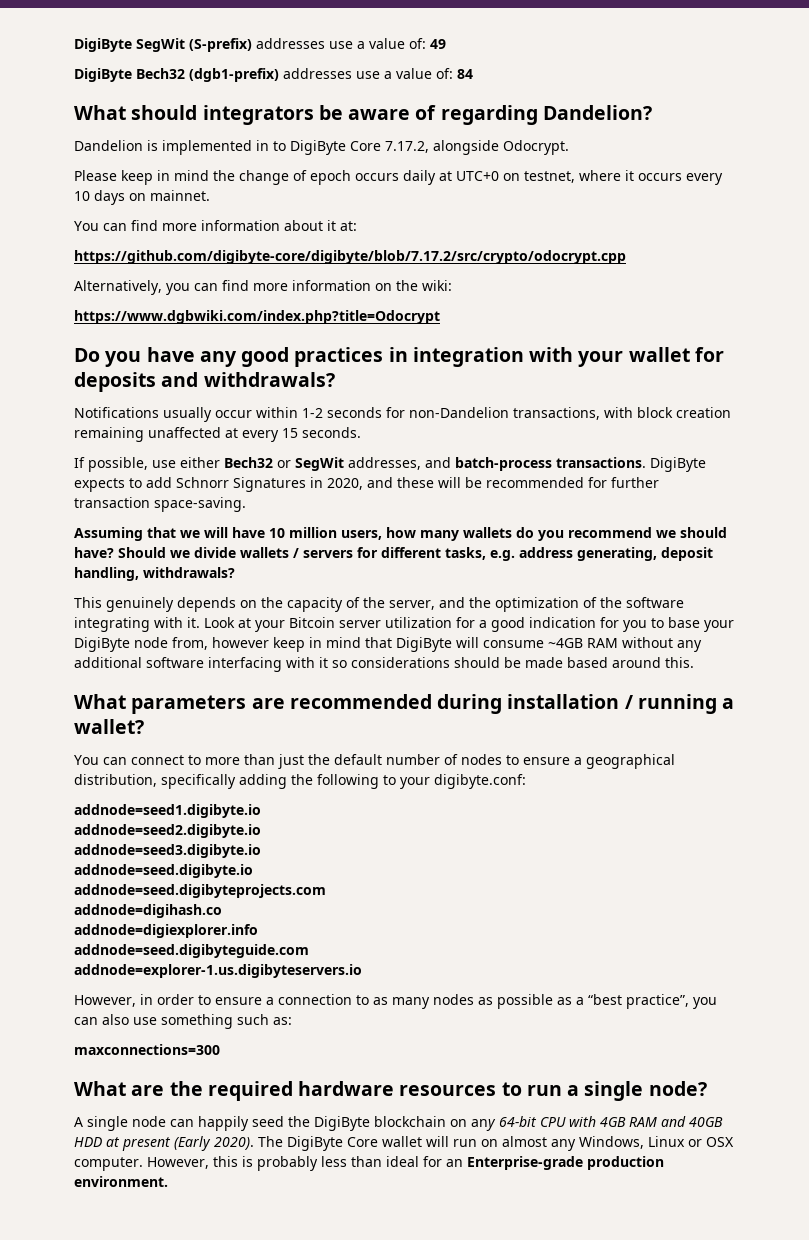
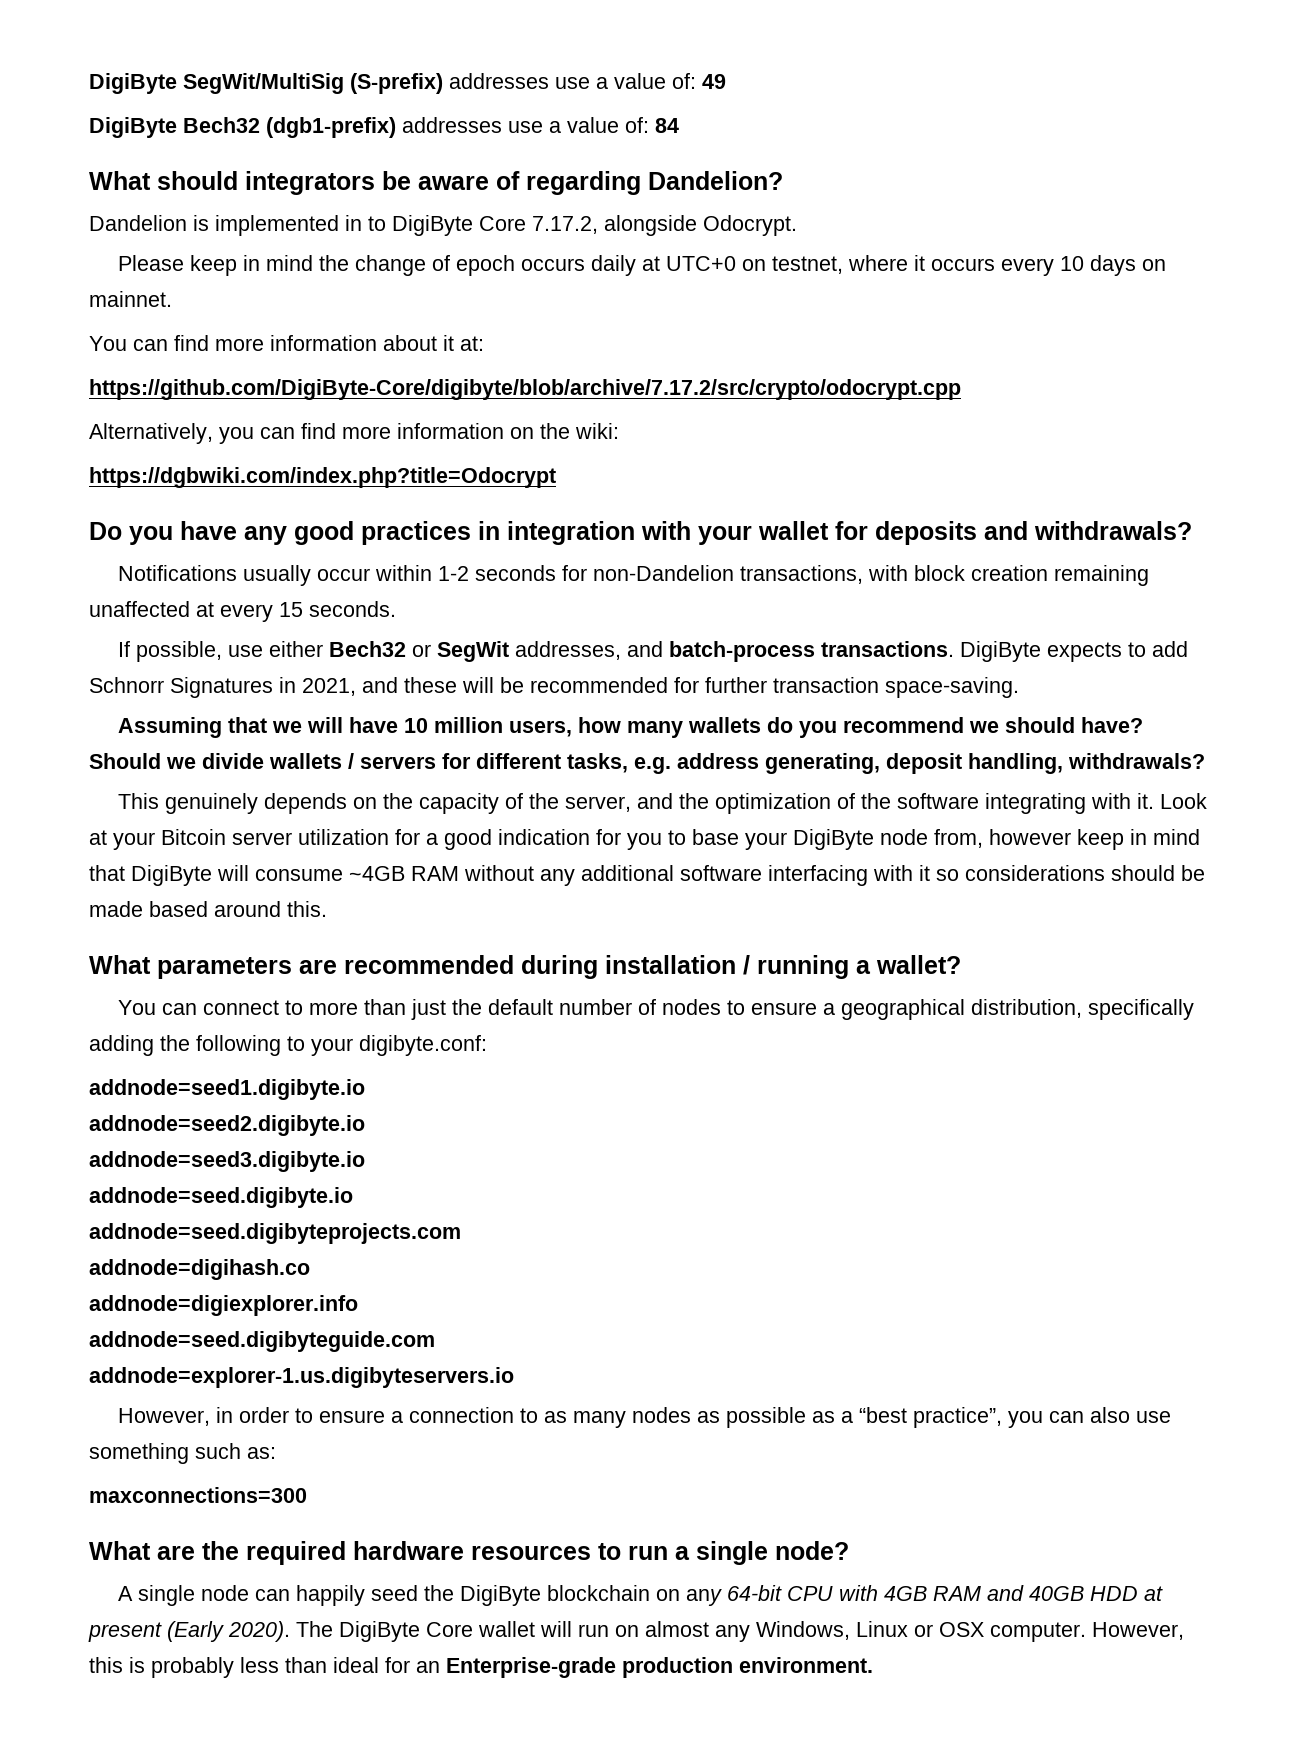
- DigiByte SegWit (S-prefix) addresses use a value of: 49
+ DigiByte SegWit/MultiSig (S-prefix) addresses use a value of: 49
- https://github.com/digibyte-core/digibyte/blob/7.17.2/src/crypto/odocrypt.cpp
+ https://github.com/DigiByte-Core/digibyte/blob/archive/7.17.2/src/crypto/odocrypt.cpp
- https://www.dgbwiki.com/index.php?title=Odocrypt
+ https://dgbwiki.com/index.php?title=Odocrypt
- DigiByte expects to add Schnorr Signatures in 2020, and these will be recommended for further transaction space-saving.
+ DigiByte expects to add Schnorr Signatures in 2021, and these will be recommended for further transaction space-saving.

